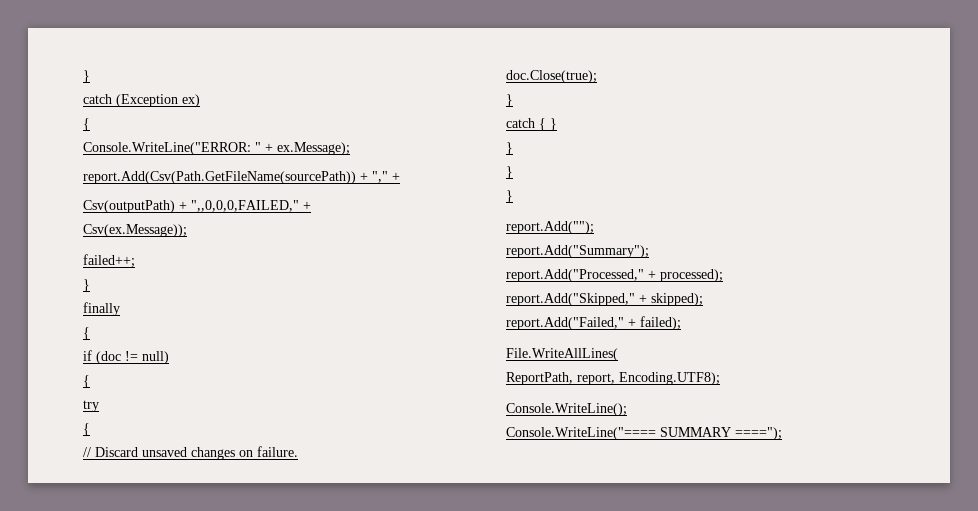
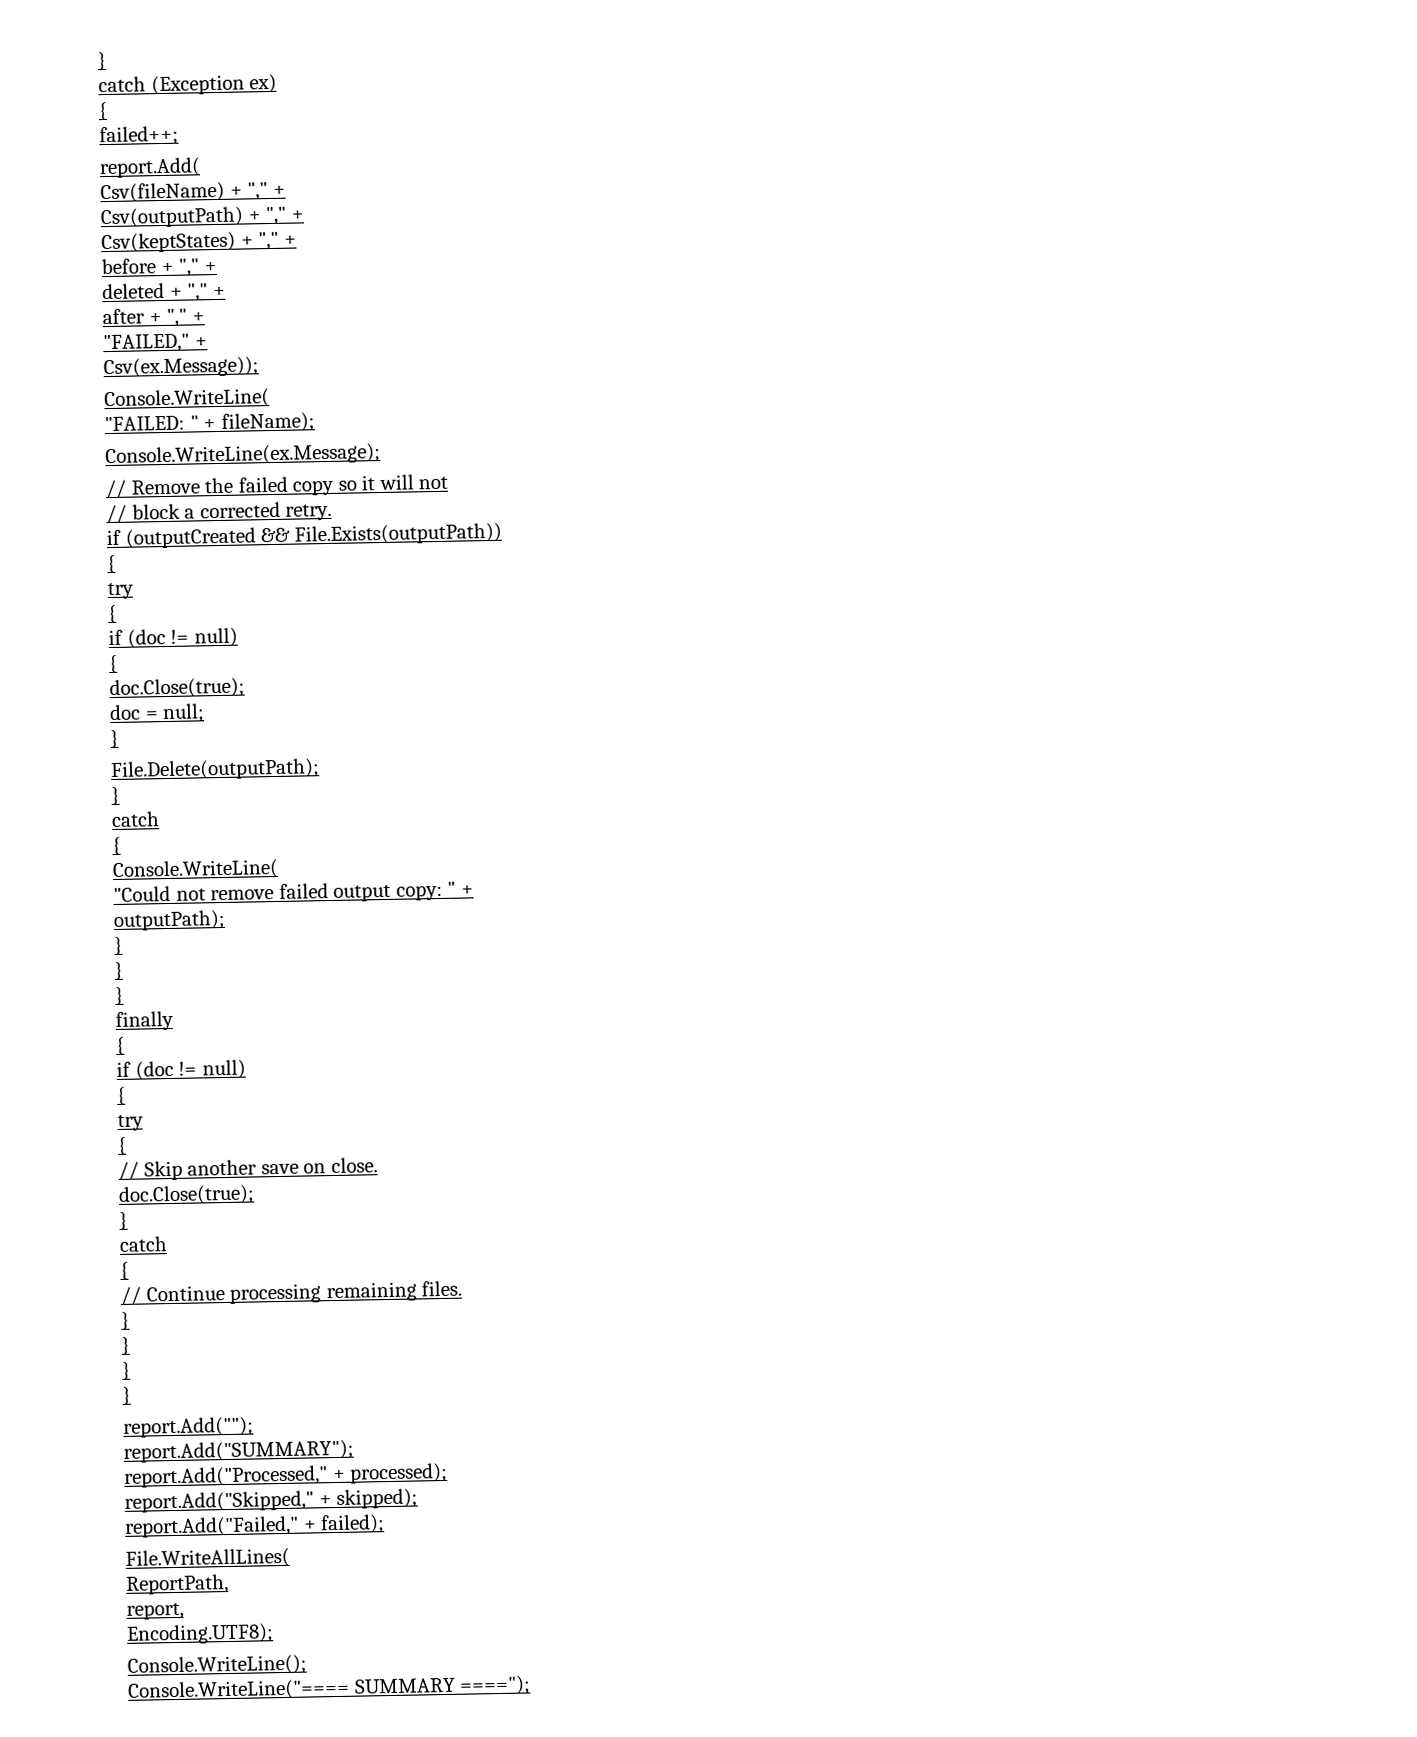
- Console.WriteLine("ERROR: " + ex.Message);
- report.Add(Csv(Path.GetFileName(sourcePath)) + "," +
+ failed++;
+ report.Add(
+ Csv(fileName) + "," +
- Csv(outputPath) + ",,0,0,0,FAILED," +
+ Csv(outputPath) + "," +
+ Csv(keptStates) + "," +
+ before + "," +
+ deleted + "," +
+ after + "," +
+ "FAILED," +
  Csv(ex.Message));
- failed++;
+ Console.WriteLine(
+ "FAILED: " + fileName);
+ Console.WriteLine(ex.Message);
+ // Remove the failed copy so it will not
+ // block a corrected retry.
+ if (outputCreated && File.Exists(outputPath))
+ {
+ try
+ {
+ if (doc != null)
+ {
+ doc.Close(true);
+ doc = null;
+ }
+ File.Delete(outputPath);
+ }
+ catch
+ {
+ Console.WriteLine(
+ "Could not remove failed output copy: " +
+ outputPath);
+ }
+ }
- // Discard unsaved changes on failure.
+ // Skip another save on close.
  doc.Close(true);
  }
- catch { }
+ catch
+ {
+ // Continue processing remaining files.
+ }
- report.Add("Summary");
+ report.Add("SUMMARY");
- ReportPath, report, Encoding.UTF8);
+ ReportPath,
+ report,
+ Encoding.UTF8);

